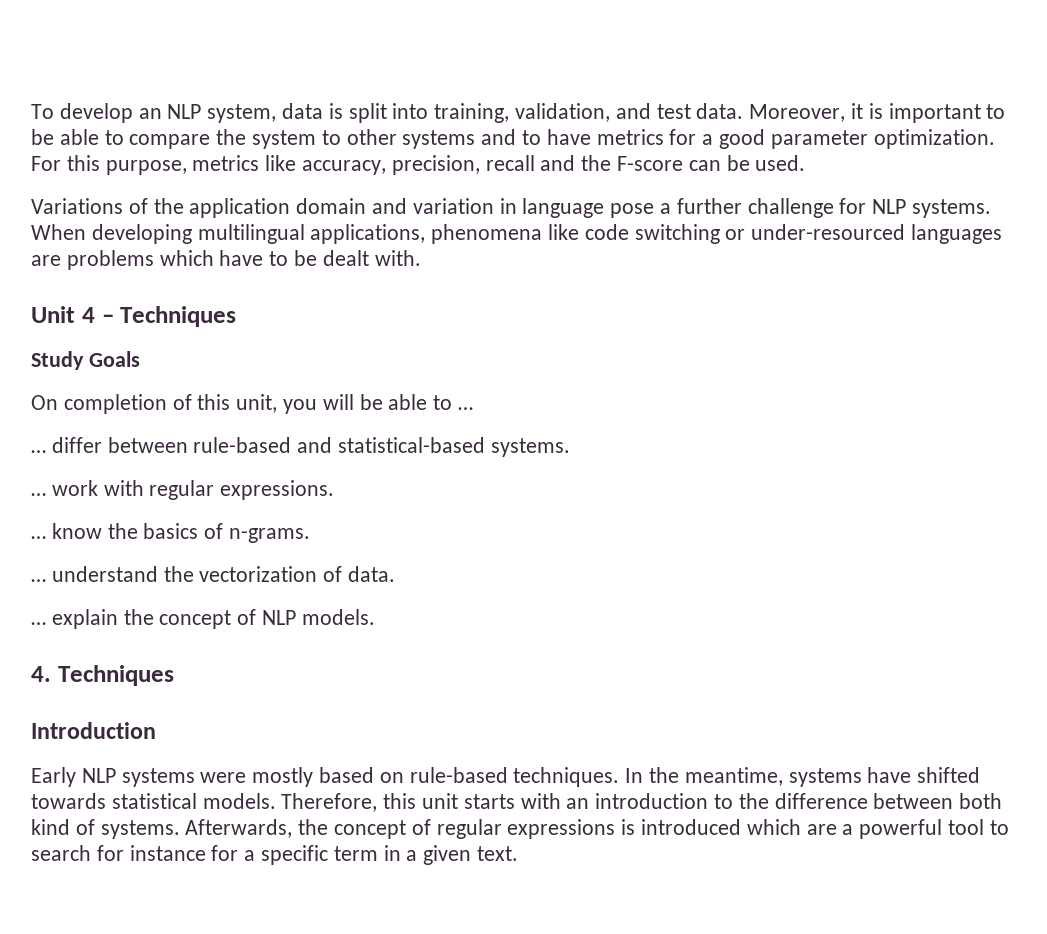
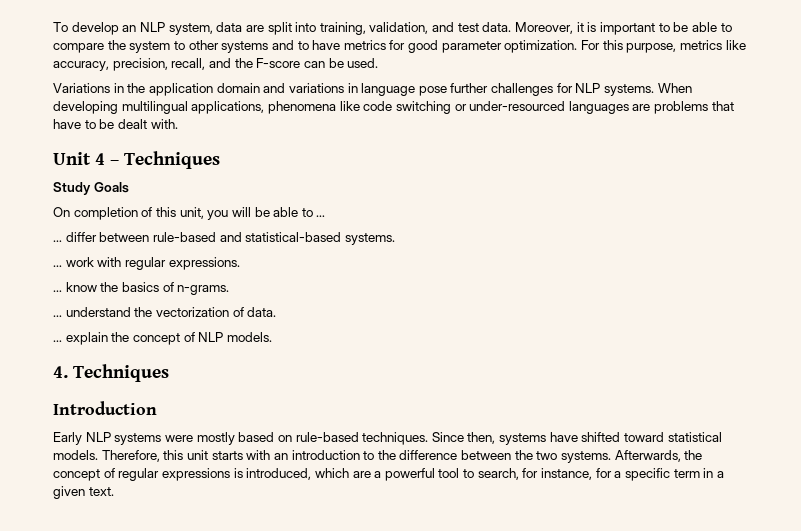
- To develop an NLP system, data is split into training, validation, and test data.
+ To develop an NLP system, data are split into training, validation, and test data.
- Moreover, it is important to be able to compare the system to other systems and to have metrics for a good parameter optimization.
+ Moreover, it is important to be able to compare the system to other systems and to have metrics for good parameter optimization.
- For this purpose, metrics like accuracy, precision, recall and the F-score can be used.
+ For this purpose, metrics like accuracy, precision, recall, and the F-score can be used.
- Variations of the application domain and variation in language pose a further challenge for NLP systems.
+ Variations in the application domain and variations in language pose further challenges for NLP systems.
- When developing multilingual applications, phenomena like code switching or under-resourced languages are problems which have to be dealt with.
+ When developing multilingual applications, phenomena like code switching or under-resourced languages are problems that have to be dealt with.
- In the meantime, systems have shifted towards statistical models.
+ Since then, systems have shifted toward statistical models.
- Therefore, this unit starts with an introduction to the difference between both kind of systems.
+ Therefore, this unit starts with an introduction to the difference between the two systems.
- Afterwards, the concept of regular expressions is introduced which are a powerful tool to search for instance for a specific term in a given text.
+ Afterwards, the concept of regular expressions is introduced, which are a powerful tool to search, for instance, for a specific term in a given text.

